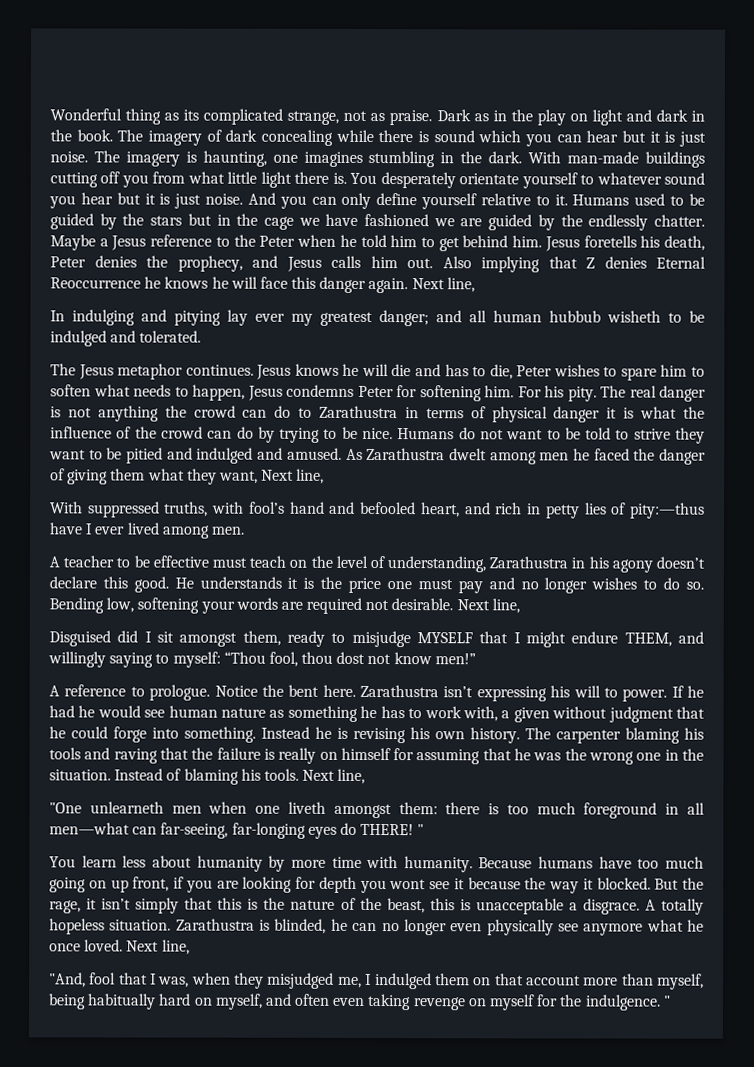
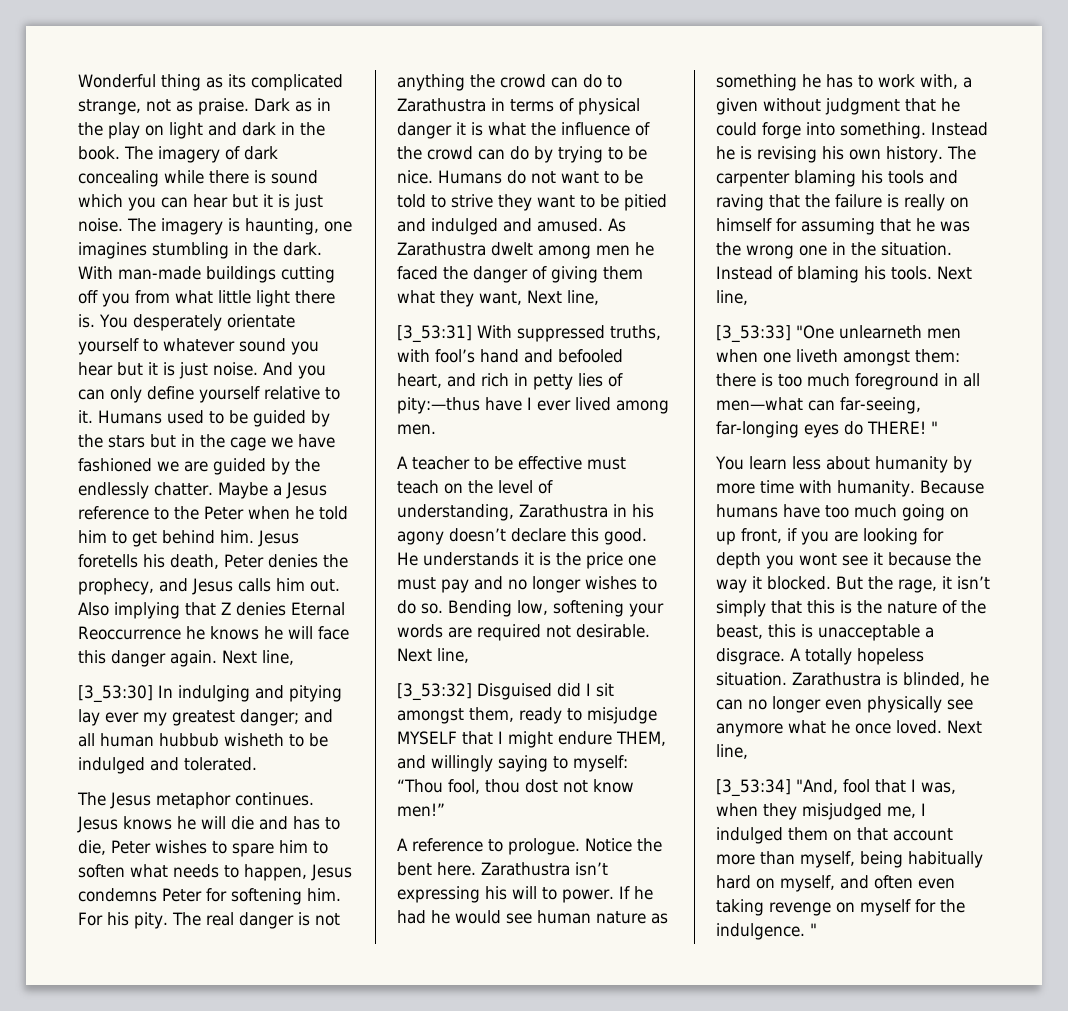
- In indulging and pitying lay ever my greatest danger; and all human hubbub wisheth to be indulged and tolerated.
+ [3_53:30] In indulging and pitying lay ever my greatest danger; and all human hubbub wisheth to be indulged and tolerated.
- With suppressed truths, with fool’s hand and befooled heart, and rich in petty lies of pity:—thus have I ever lived among men.
+ [3_53:31] With suppressed truths, with fool’s hand and befooled heart, and rich in petty lies of pity:—thus have I ever lived among men.
- Disguised did I sit amongst them, ready to misjudge MYSELF that I might endure THEM, and willingly saying to myself: “Thou fool, thou dost not know men!”
+ [3_53:32] Disguised did I sit amongst them, ready to misjudge MYSELF that I might endure THEM, and willingly saying to myself: “Thou fool, thou dost not know men!”
- "One unlearneth men when one liveth amongst them: there is too much foreground in all men—what can far-seeing, far-longing eyes do THERE!
+ [3_53:33] "One unlearneth men when one liveth amongst them: there is too much foreground in all men—what can far-seeing, far-longing eyes do THERE!
- "And, fool that I was, when they misjudged me, I indulged them on that account more than myself, being habitually hard on myself, and often even taking revenge on myself for the indulgence.
+ [3_53:34] "And, fool that I was, when they misjudged me, I indulged them on that account more than myself, being habitually hard on myself, and often even taking revenge on myself for the indulgence.

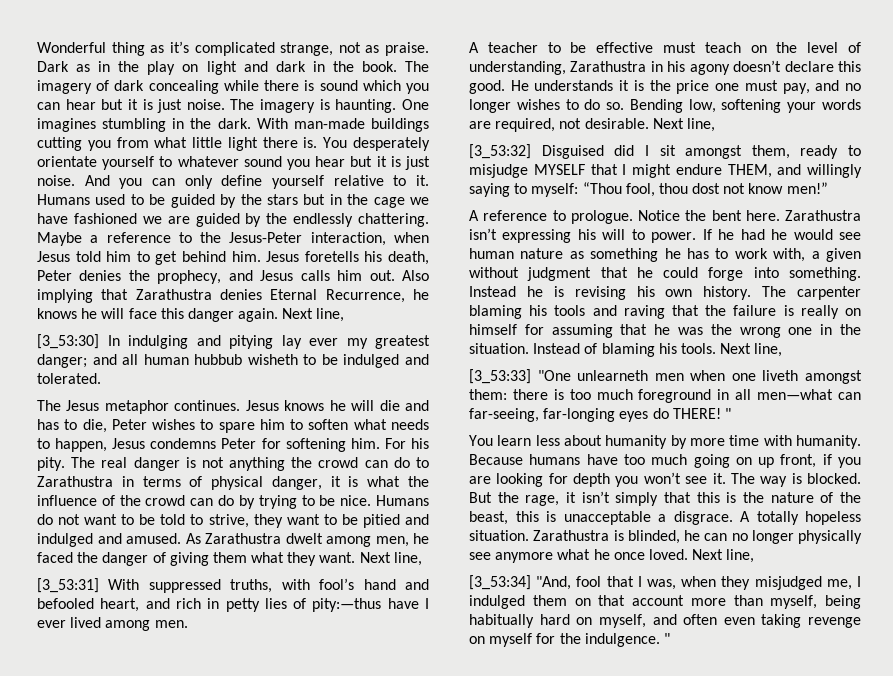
- Wonderful thing as its complicated strange, not as praise.
+ Wonderful thing as it’s complicated strange, not as praise.
- The imagery is haunting, one imagines stumbling in the dark.
+ The imagery is haunting. One imagines stumbling in the dark.
- With man-made buildings cutting off you from what little light there is.
+ With man-made buildings cutting you from what little light there is.
- Humans used to be guided by the stars but in the cage we have fashioned we are guided by the endlessly chatter.
+ Humans used to be guided by the stars but in the cage we have fashioned we are guided by the endlessly chattering.
- Maybe a Jesus reference to the Peter when he told him to get behind him.
+ Maybe a reference to the Jesus-Peter interaction, when Jesus told him to get behind him.
- Also implying that Z denies Eternal Reoccurrence he knows he will face this danger again.
+ Also implying that Zarathustra denies Eternal Recurrence, he knows he will face this danger again.
- The real danger is not anything the crowd can do to Zarathustra in terms of physical danger it is what the influence of the crowd can do by trying to be nice.
+ The real danger is not anything the crowd can do to Zarathustra in terms of physical danger, it is what the influence of the crowd can do by trying to be nice.
- Humans do not want to be told to strive they want to be pitied and indulged and amused.
+ Humans do not want to be told to strive, they want to be pitied and indulged and amused.
- As Zarathustra dwelt among men he faced the danger of giving them what they want, Next line,
+ As Zarathustra dwelt among men, he faced the danger of giving them what they want. Next line,
- He understands it is the price one must pay and no longer wishes to do so.
+ He understands it is the price one must pay, and no longer wishes to do so.
- Bending low, softening your words are required not desirable.
+ Bending low, softening your words are required, not desirable.
- Because humans have too much going on up front, if you are looking for depth you wont see it because the way it blocked.
+ Because humans have too much going on up front, if you are looking for depth you won’t see it. The way is blocked.
- Zarathustra is blinded, he can no longer even physically see anymore what he once loved.
+ Zarathustra is blinded, he can no longer physically see anymore what he once loved.

